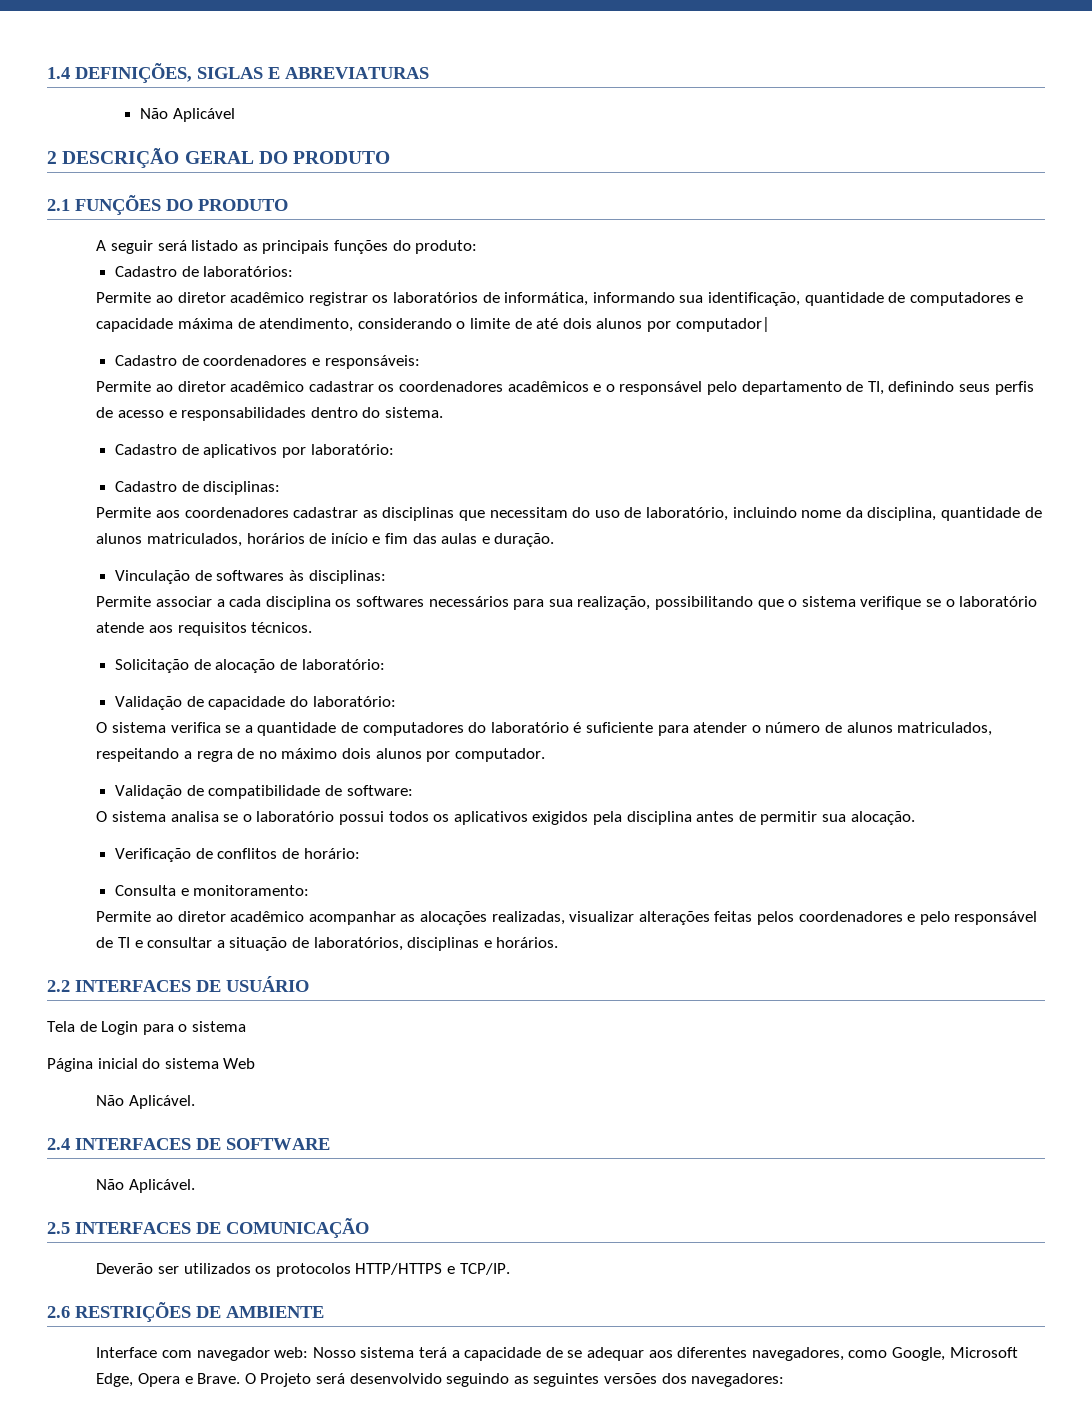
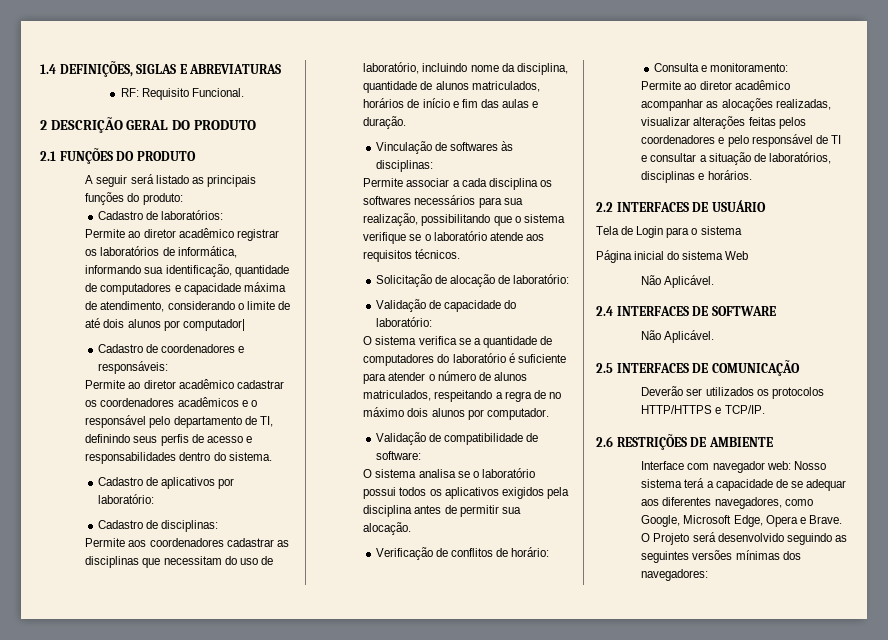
- Não Aplicável
+ RF: Requisito Funcional.
- O Projeto será desenvolvido seguindo as seguintes versões dos navegadores:
+ O Projeto será desenvolvido seguindo as seguintes versões mínimas dos navegadores:

